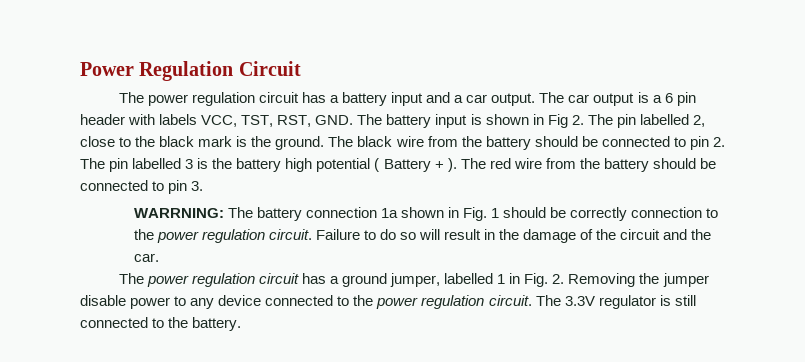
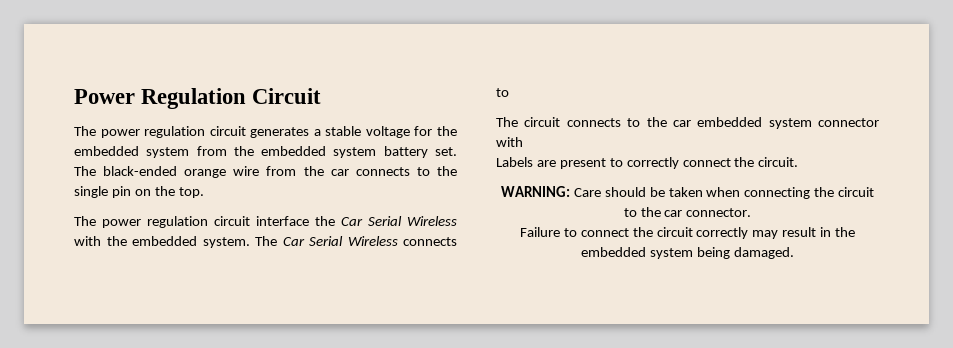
- The power regulation circuit has a battery input and a car output. The car output is a 6 pin header with labels VCC, TST, RST, GND. The battery input is shown in Fig 2. The pin labelled 2, close to the black mark is the ground. The black wire from the battery should be connected to pin 2. The pin labelled 3 is the battery high potential ( Battery + ). The red wire from the battery should be connected to pin 3.
- WARRNING: The battery connection 1a shown in Fig. 1 should be correctly connection to the power regulation circuit. Failure to do so will result in the damage of the circuit and the car.
- The power regulation circuit has a ground jumper, labelled 1 in Fig. 2. Removing the jumper disable power to any device connected to the power regulation circuit. The 3.3V regulator is still connected to the battery.
+ The power regulation circuit generates a stable voltage for the embedded system from the embedded system battery set. The black-ended orange wire from the car connects to the single pin on the top.
+ The power regulation circuit interface the Car Serial Wireless with the embedded system. The Car Serial Wireless connects to
+ The circuit connects to the car embedded system connector with
+ Labels are present to correctly connect the circuit.
+ WARNING: Care should be taken when connecting the circuit to the car connector.
+ Failure to connect the circuit correctly may result in the embedded system being damaged.

